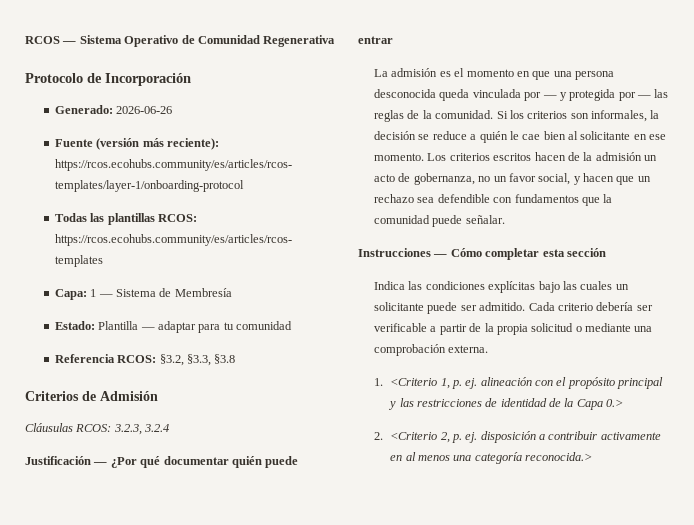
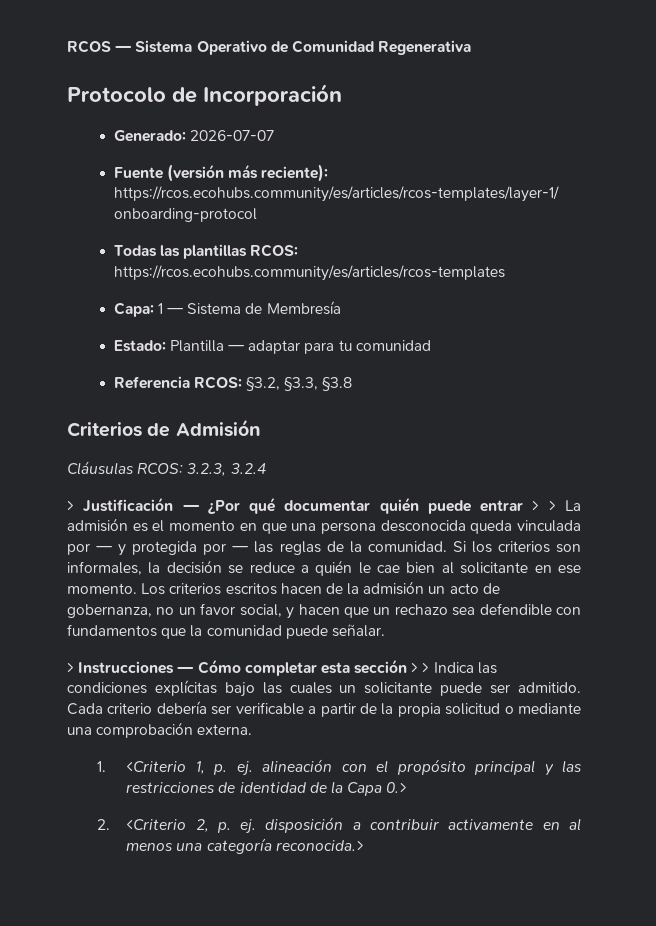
- Generado: 2026-06-26
+ Generado: 2026-07-07
- Justificación — ¿Por qué documentar quién puede entrar
- La admisión es el momento en que una persona desconocida queda vinculada por — y protegida por — las reglas de la comunidad.
+ > Justificación — ¿Por qué documentar quién puede entrar > > La admisión es el momento en que una persona desconocida queda vinculada por — y protegida por — las reglas de la comunidad.
- Instrucciones — Cómo completar esta sección
- Indica las condiciones explícitas bajo las cuales un solicitante puede ser admitido.
+ > Instrucciones — Cómo completar esta sección > > Indica las condiciones explícitas bajo las cuales un solicitante puede ser admitido.

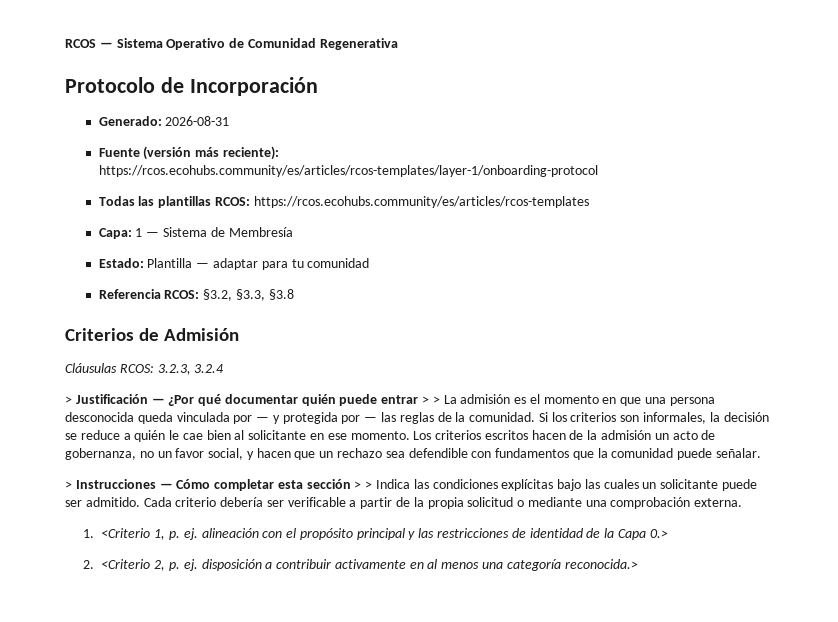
- Generado: 2026-07-07
+ Generado: 2026-08-31

